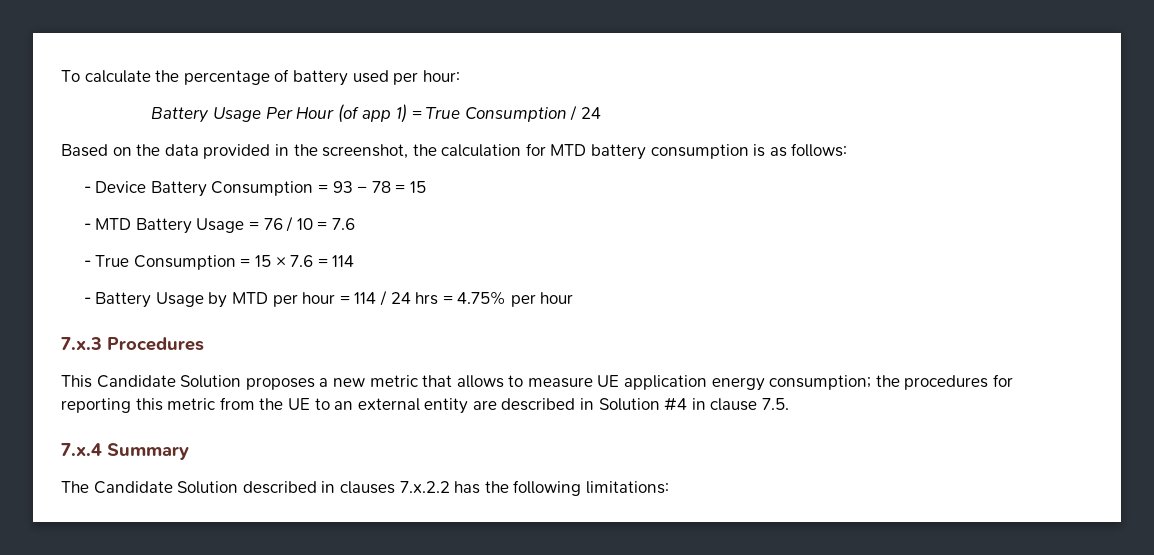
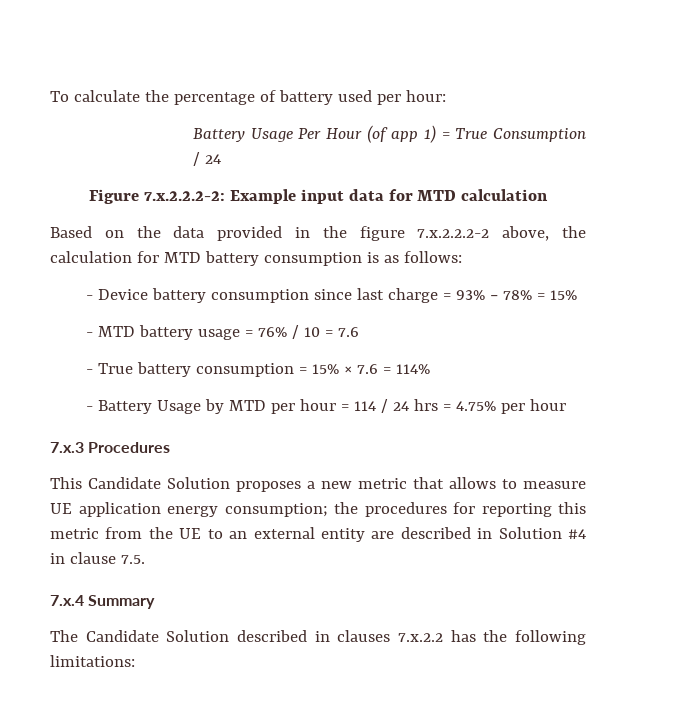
+ Figure 7.x.2.2.2-2: Example input data for MTD calculation
- Based on the data provided in the screenshot, the calculation for MTD battery consumption is as follows:
+ Based on the data provided in the figure 7.x.2.2.2-2 above, the calculation for MTD battery consumption is as follows:
- - Device Battery Consumption = 93 − 78 = 15
- - MTD Battery Usage = 76 / 10 = 7.6
+ - Device battery consumption since last charge = 93% − 78% = 15%
+ - MTD battery usage = 76% / 10 = 7.6
- - True Consumption = 15 × 7.6 = 114
+ - True battery consumption = 15% × 7.6 = 114%

